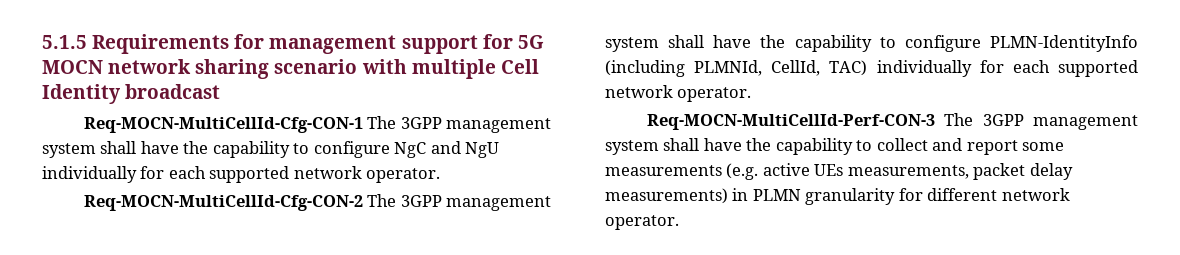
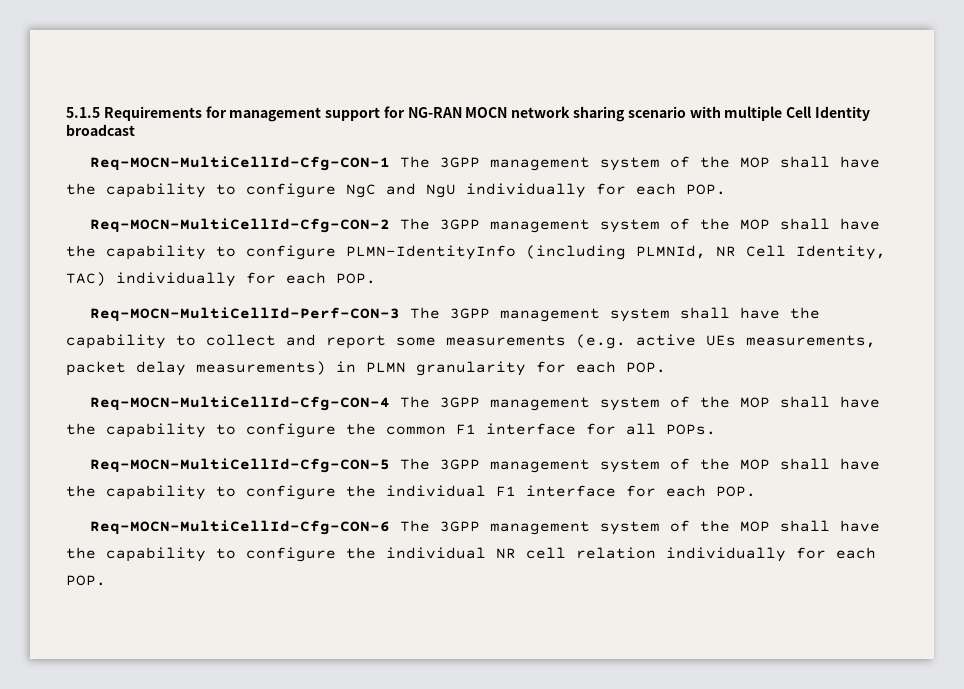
- 5.1.5 Requirements for management support for 5G MOCN network sharing scenario with multiple Cell Identity broadcast
+ 5.1.5 Requirements for management support for NG-RAN MOCN network sharing scenario with multiple Cell Identity broadcast
- Req-MOCN-MultiCellId-Cfg-CON-1 The 3GPP management system shall have the capability to configure NgC and NgU individually for each supported network operator.
+ Req-MOCN-MultiCellId-Cfg-CON-1 The 3GPP management system of the MOP shall have the capability to configure NgC and NgU individually for each POP.
- Req-MOCN-MultiCellId-Cfg-CON-2 The 3GPP management system shall have the capability to configure PLMN-IdentityInfo (including PLMNId, CellId, TAC) individually for each supported network operator.
+ Req-MOCN-MultiCellId-Cfg-CON-2 The 3GPP management system of the MOP shall have the capability to configure PLMN-IdentityInfo (including PLMNId, NR Cell Identity, TAC) individually for each POP.
- Req-MOCN-MultiCellId-Perf-CON-3 The 3GPP management system shall have the capability to collect and report some measurements (e.g. active UEs measurements, packet delay measurements) in PLMN granularity for different network operator.
+ Req-MOCN-MultiCellId-Perf-CON-3 The 3GPP management system shall have the capability to collect and report some measurements (e.g. active UEs measurements, packet delay measurements) in PLMN granularity for each POP.
+ Req-MOCN-MultiCellId-Cfg-CON-4 The 3GPP management system of the MOP shall have the capability to configure the common F1 interface for all POPs.
+ Req-MOCN-MultiCellId-Cfg-CON-5 The 3GPP management system of the MOP shall have the capability to configure the individual F1 interface for each POP.
+ Req-MOCN-MultiCellId-Cfg-CON-6 The 3GPP management system of the MOP shall have the capability to configure the individual NR cell relation individually for each POP.

